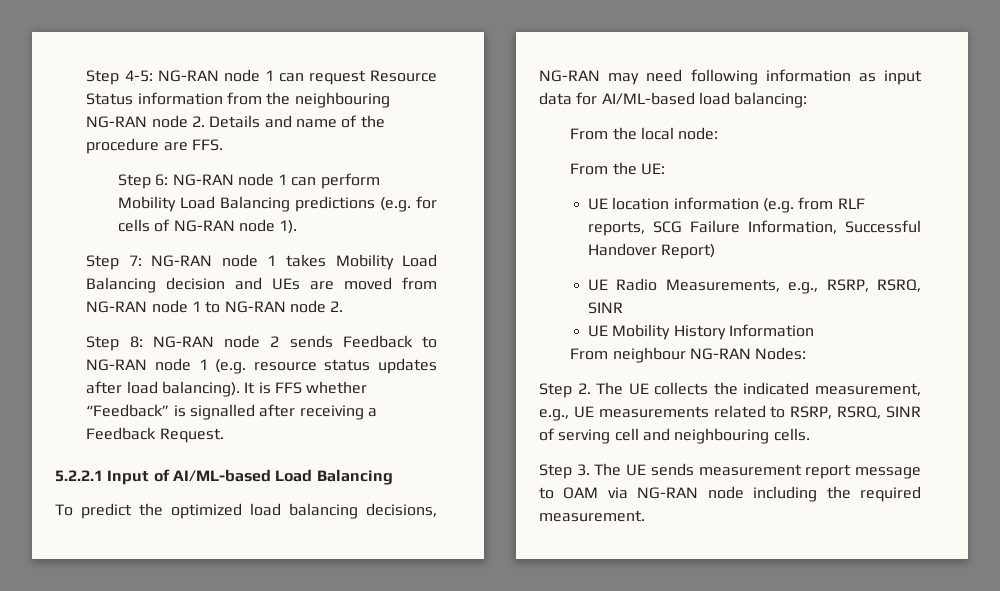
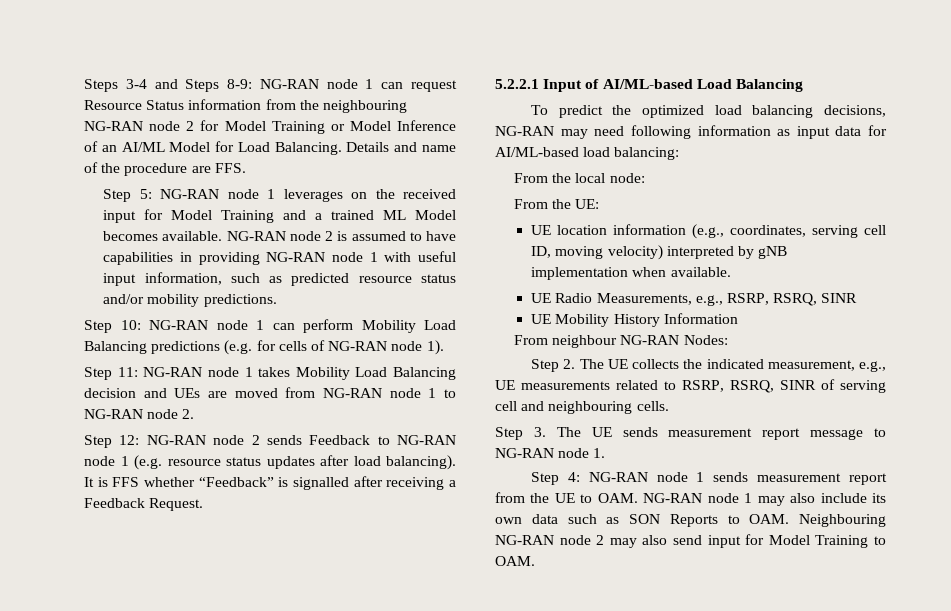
- Step 4-5: NG-RAN node 1 can request Resource Status information from the neighbouring NG-RAN node 2. Details and name of the procedure are FFS.
+ Steps 3-4 and Steps 8-9: NG-RAN node 1 can request Resource Status information from the neighbouring NG-RAN node 2 for Model Training or Model Inference of an AI/ML Model for Load Balancing. Details and name of the procedure are FFS.
- Step 6: NG-RAN node 1 can perform Mobility Load Balancing predictions (e.g. for cells of NG-RAN node 1).
+ Step 5: NG-RAN node 1 leverages on the received input for Model Training and a trained ML Model becomes available. NG-RAN node 2 is assumed to have capabilities in providing NG-RAN node 1 with useful input information, such as predicted resource status and/or mobility predictions.
+ Step 10: NG-RAN node 1 can perform Mobility Load Balancing predictions (e.g. for cells of NG-RAN node 1).
- Step 7: NG-RAN node 1 takes Mobility Load Balancing decision and UEs are moved from NG-RAN node 1 to NG-RAN node 2.
+ Step 11: NG-RAN node 1 takes Mobility Load Balancing decision and UEs are moved from NG-RAN node 1 to NG-RAN node 2.
- Step 8: NG-RAN node 2 sends Feedback to NG-RAN node 1 (e.g. resource status updates after load balancing).
+ Step 12: NG-RAN node 2 sends Feedback to NG-RAN node 1 (e.g. resource status updates after load balancing).
- UE location information (e.g. from RLF reports, SCG Failure Information, Successful Handover Report)
+ UE location information (e.g., coordinates, serving cell ID, moving velocity) interpreted by gNB implementation when available.
- Step 3. The UE sends measurement report message to OAM via NG-RAN node including the required measurement.
+ Step 3. The UE sends measurement report message to NG-RAN node 1.
+ Step 4: NG-RAN node 1 sends measurement report from the UE to OAM. NG-RAN node 1 may also include its own data such as SON Reports to OAM. Neighbouring NG-RAN node 2 may also send input for Model Training to OAM.

